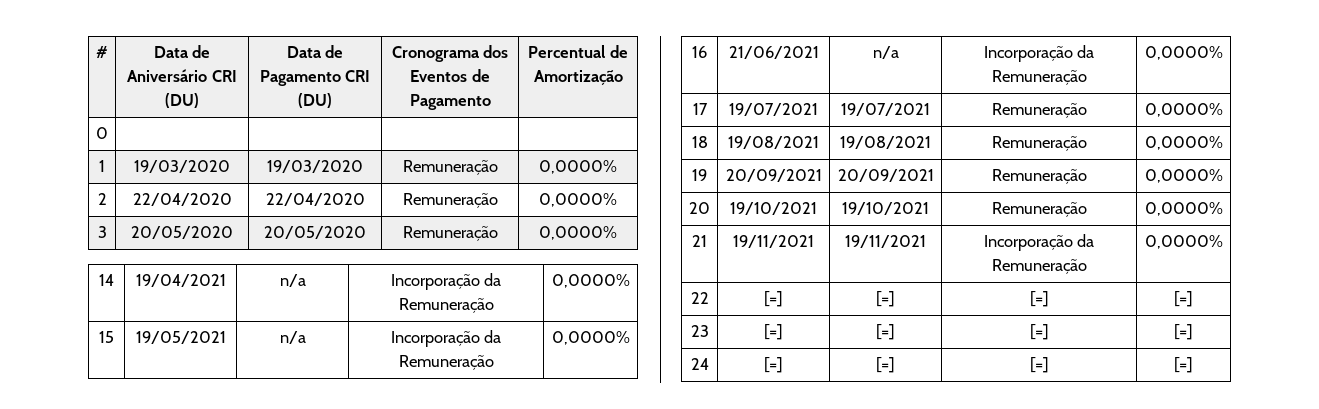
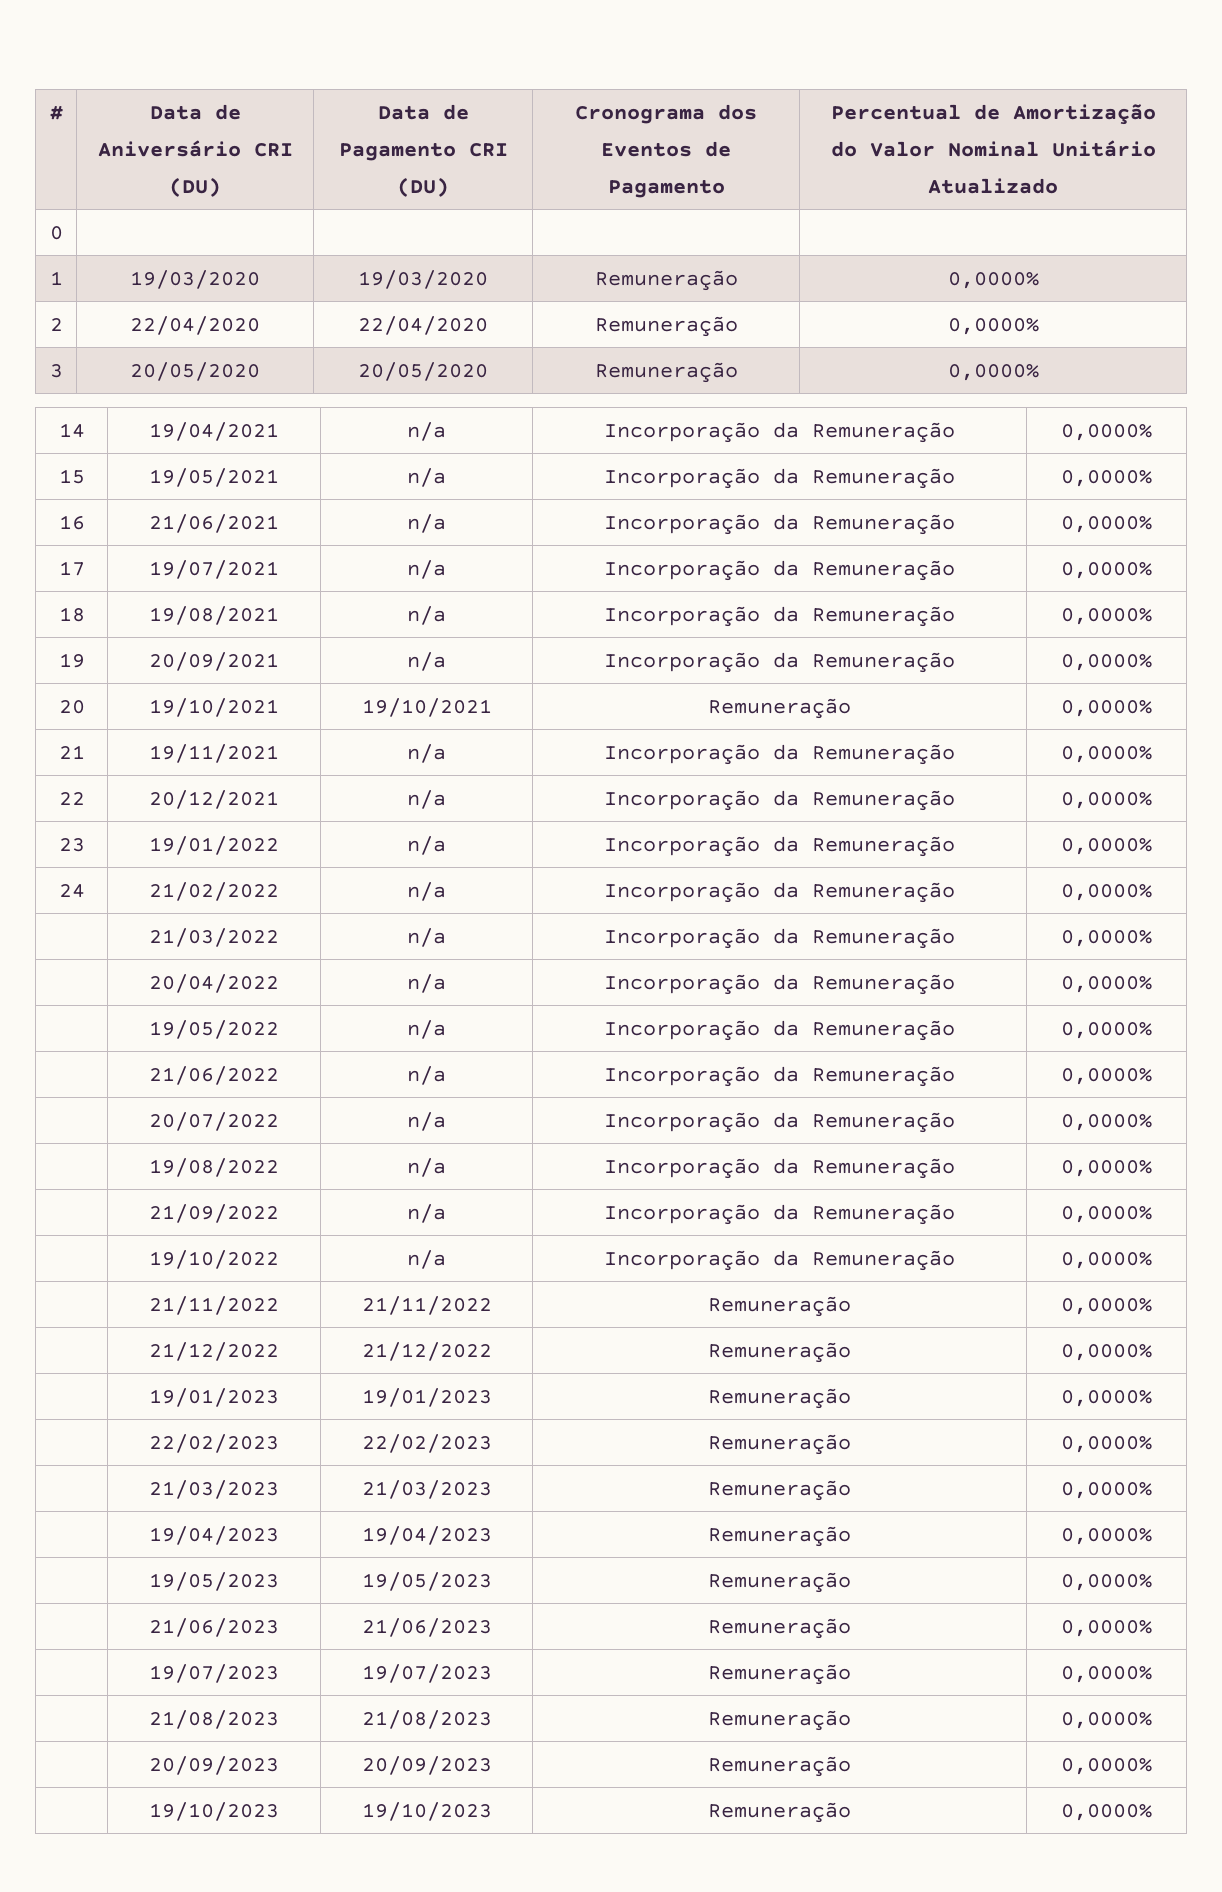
- # | Data de Aniversário CRI (DU) | Data de Pagamento CRI (DU) | Cronograma dos Eventos de Pagamento | Percentual de Amortização
+ # | Data de Aniversário CRI (DU) | Data de Pagamento CRI (DU) | Cronograma dos Eventos de Pagamento | Percentual de Amortização do Valor Nominal Unitário Atualizado
- 17 | 19/07/2021 | 19/07/2021 | Remuneração | 0,0000%
+ 17 | 19/07/2021 | n/a | Incorporação da Remuneração | 0,0000%
- 18 | 19/08/2021 | 19/08/2021 | Remuneração | 0,0000%
+ 18 | 19/08/2021 | n/a | Incorporação da Remuneração | 0,0000%
- 19 | 20/09/2021 | 20/09/2021 | Remuneração | 0,0000%
+ 19 | 20/09/2021 | n/a | Incorporação da Remuneração | 0,0000%
- 21 | 19/11/2021 | 19/11/2021 | Incorporação da Remuneração | 0,0000%
+ 21 | 19/11/2021 | n/a | Incorporação da Remuneração | 0,0000%
- 22 | [=] | [=] | [=] | [=]
- 23 | [=] | [=] | [=] | [=]
- 24 | [=] | [=] | [=] | [=]
+ 22 | 20/12/2021 | n/a | Incorporação da Remuneração | 0,0000%
+ 23 | 19/01/2022 | n/a | Incorporação da Remuneração | 0,0000%
+ 24 | 21/02/2022 | n/a | Incorporação da Remuneração | 0,0000%
+ | 21/03/2022 | n/a | Incorporação da Remuneração | 0,0000%
+ | 20/04/2022 | n/a | Incorporação da Remuneração | 0,0000%
+ | 19/05/2022 | n/a | Incorporação da Remuneração | 0,0000%
+ | 21/06/2022 | n/a | Incorporação da Remuneração | 0,0000%
+ | 20/07/2022 | n/a | Incorporação da Remuneração | 0,0000%
+ | 19/08/2022 | n/a | Incorporação da Remuneração | 0,0000%
+ | 21/09/2022 | n/a | Incorporação da Remuneração | 0,0000%
+ | 19/10/2022 | n/a | Incorporação da Remuneração | 0,0000%
+ | 21/11/2022 | 21/11/2022 | Remuneração | 0,0000%
+ | 21/12/2022 | 21/12/2022 | Remuneração | 0,0000%
+ | 19/01/2023 | 19/01/2023 | Remuneração | 0,0000%
+ | 22/02/2023 | 22/02/2023 | Remuneração | 0,0000%
+ | 21/03/2023 | 21/03/2023 | Remuneração | 0,0000%
+ | 19/04/2023 | 19/04/2023 | Remuneração | 0,0000%
+ | 19/05/2023 | 19/05/2023 | Remuneração | 0,0000%
+ | 21/06/2023 | 21/06/2023 | Remuneração | 0,0000%
+ | 19/07/2023 | 19/07/2023 | Remuneração | 0,0000%
+ | 21/08/2023 | 21/08/2023 | Remuneração | 0,0000%
+ | 20/09/2023 | 20/09/2023 | Remuneração | 0,0000%
+ | 19/10/2023 | 19/10/2023 | Remuneração | 0,0000%

